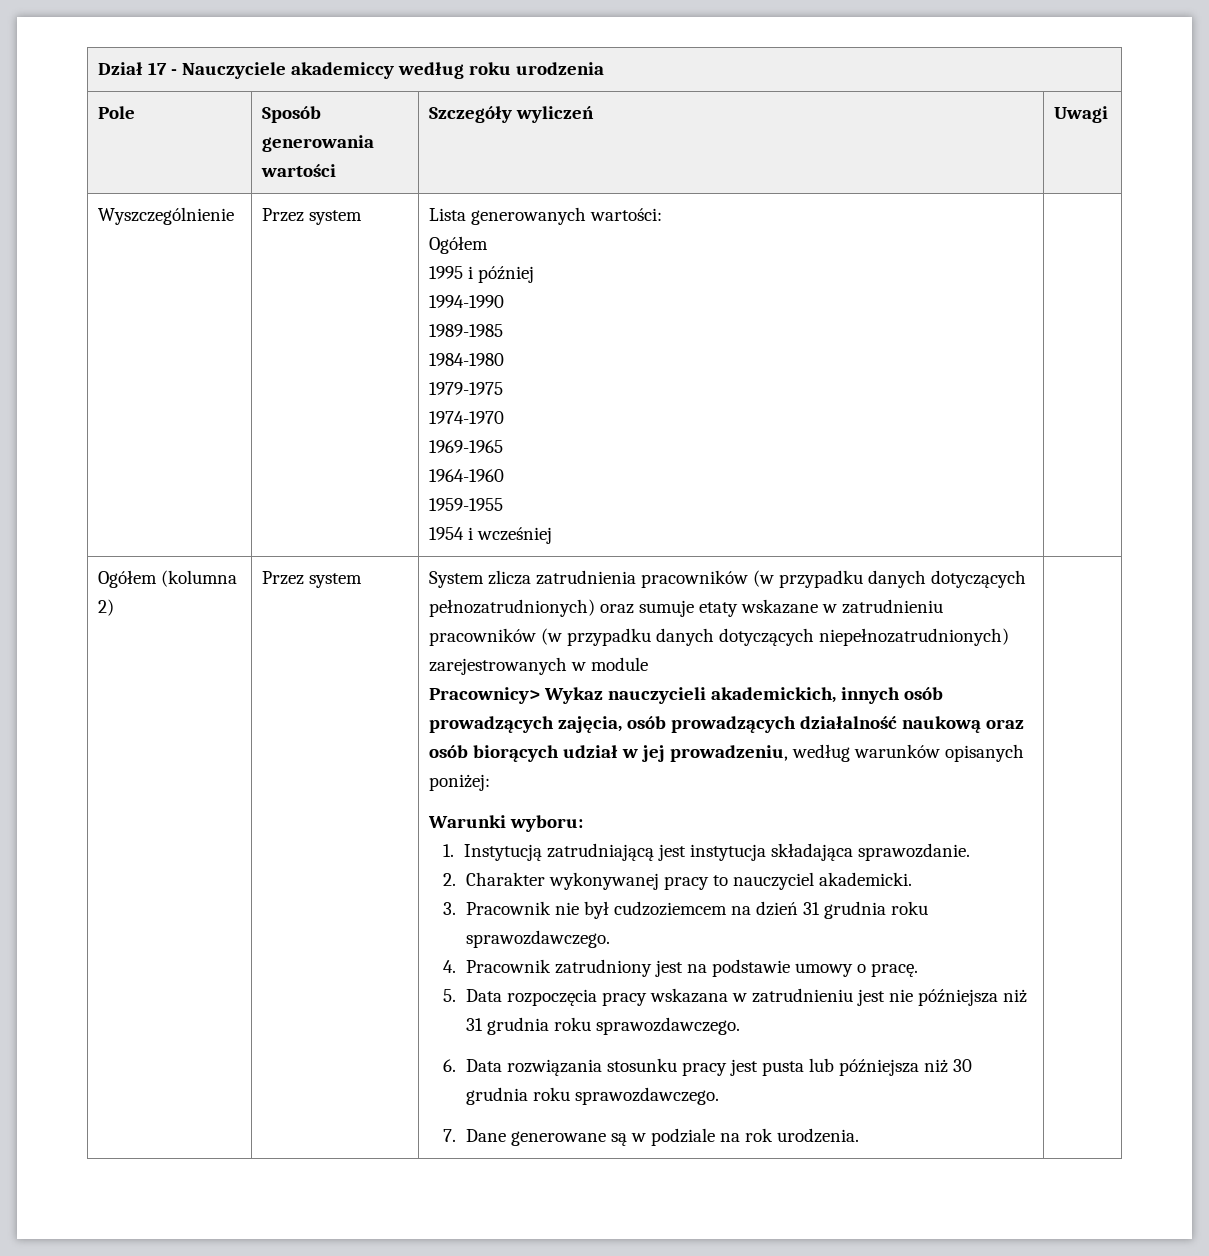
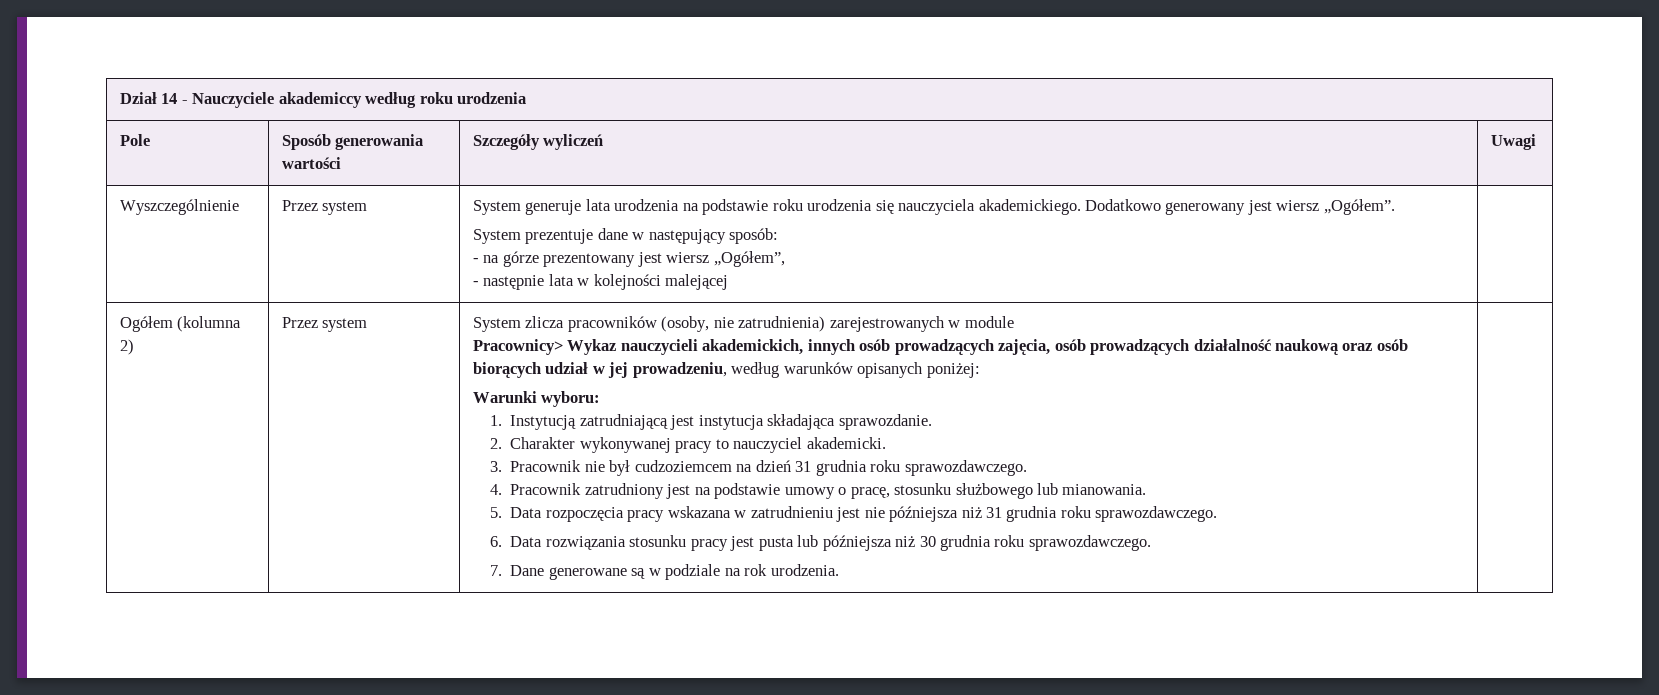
- Dział 17 - Nauczyciele akademiccy według roku urodzenia
+ Dział 14 - Nauczyciele akademiccy według roku urodzenia
- Wyszczególnienie | Przez system | Lista generowanych wartości:
- Ogółem
- 1995 i później
- 1994-1990
- 1989-1985
- 1984-1980
- 1979-1975
- 1974-1970
- 1969-1965
- 1964-1960
- 1959-1955
- 1954 i wcześniej |
+ Wyszczególnienie | Przez system | System generuje lata urodzenia na podstawie roku urodzenia się nauczyciela akademickiego. Dodatkowo generowany jest wiersz „Ogółem”.
+ System prezentuje dane w następujący sposób:
+ - na górze prezentowany jest wiersz „Ogółem”,
+ - następnie lata w kolejności malejącej |
- System zlicza zatrudnienia pracowników (w przypadku danych dotyczących pełnozatrudnionych) oraz sumuje etaty wskazane w zatrudnieniu pracowników (w przypadku danych dotyczących niepełnozatrudnionych) zarejestrowanych w module
+ System zlicza pracowników (osoby, nie zatrudnienia) zarejestrowanych w module
- 4. Pracownik zatrudniony jest na podstawie umowy o pracę.
+ 4. Pracownik zatrudniony jest na podstawie umowy o pracę, stosunku służbowego lub mianowania.

